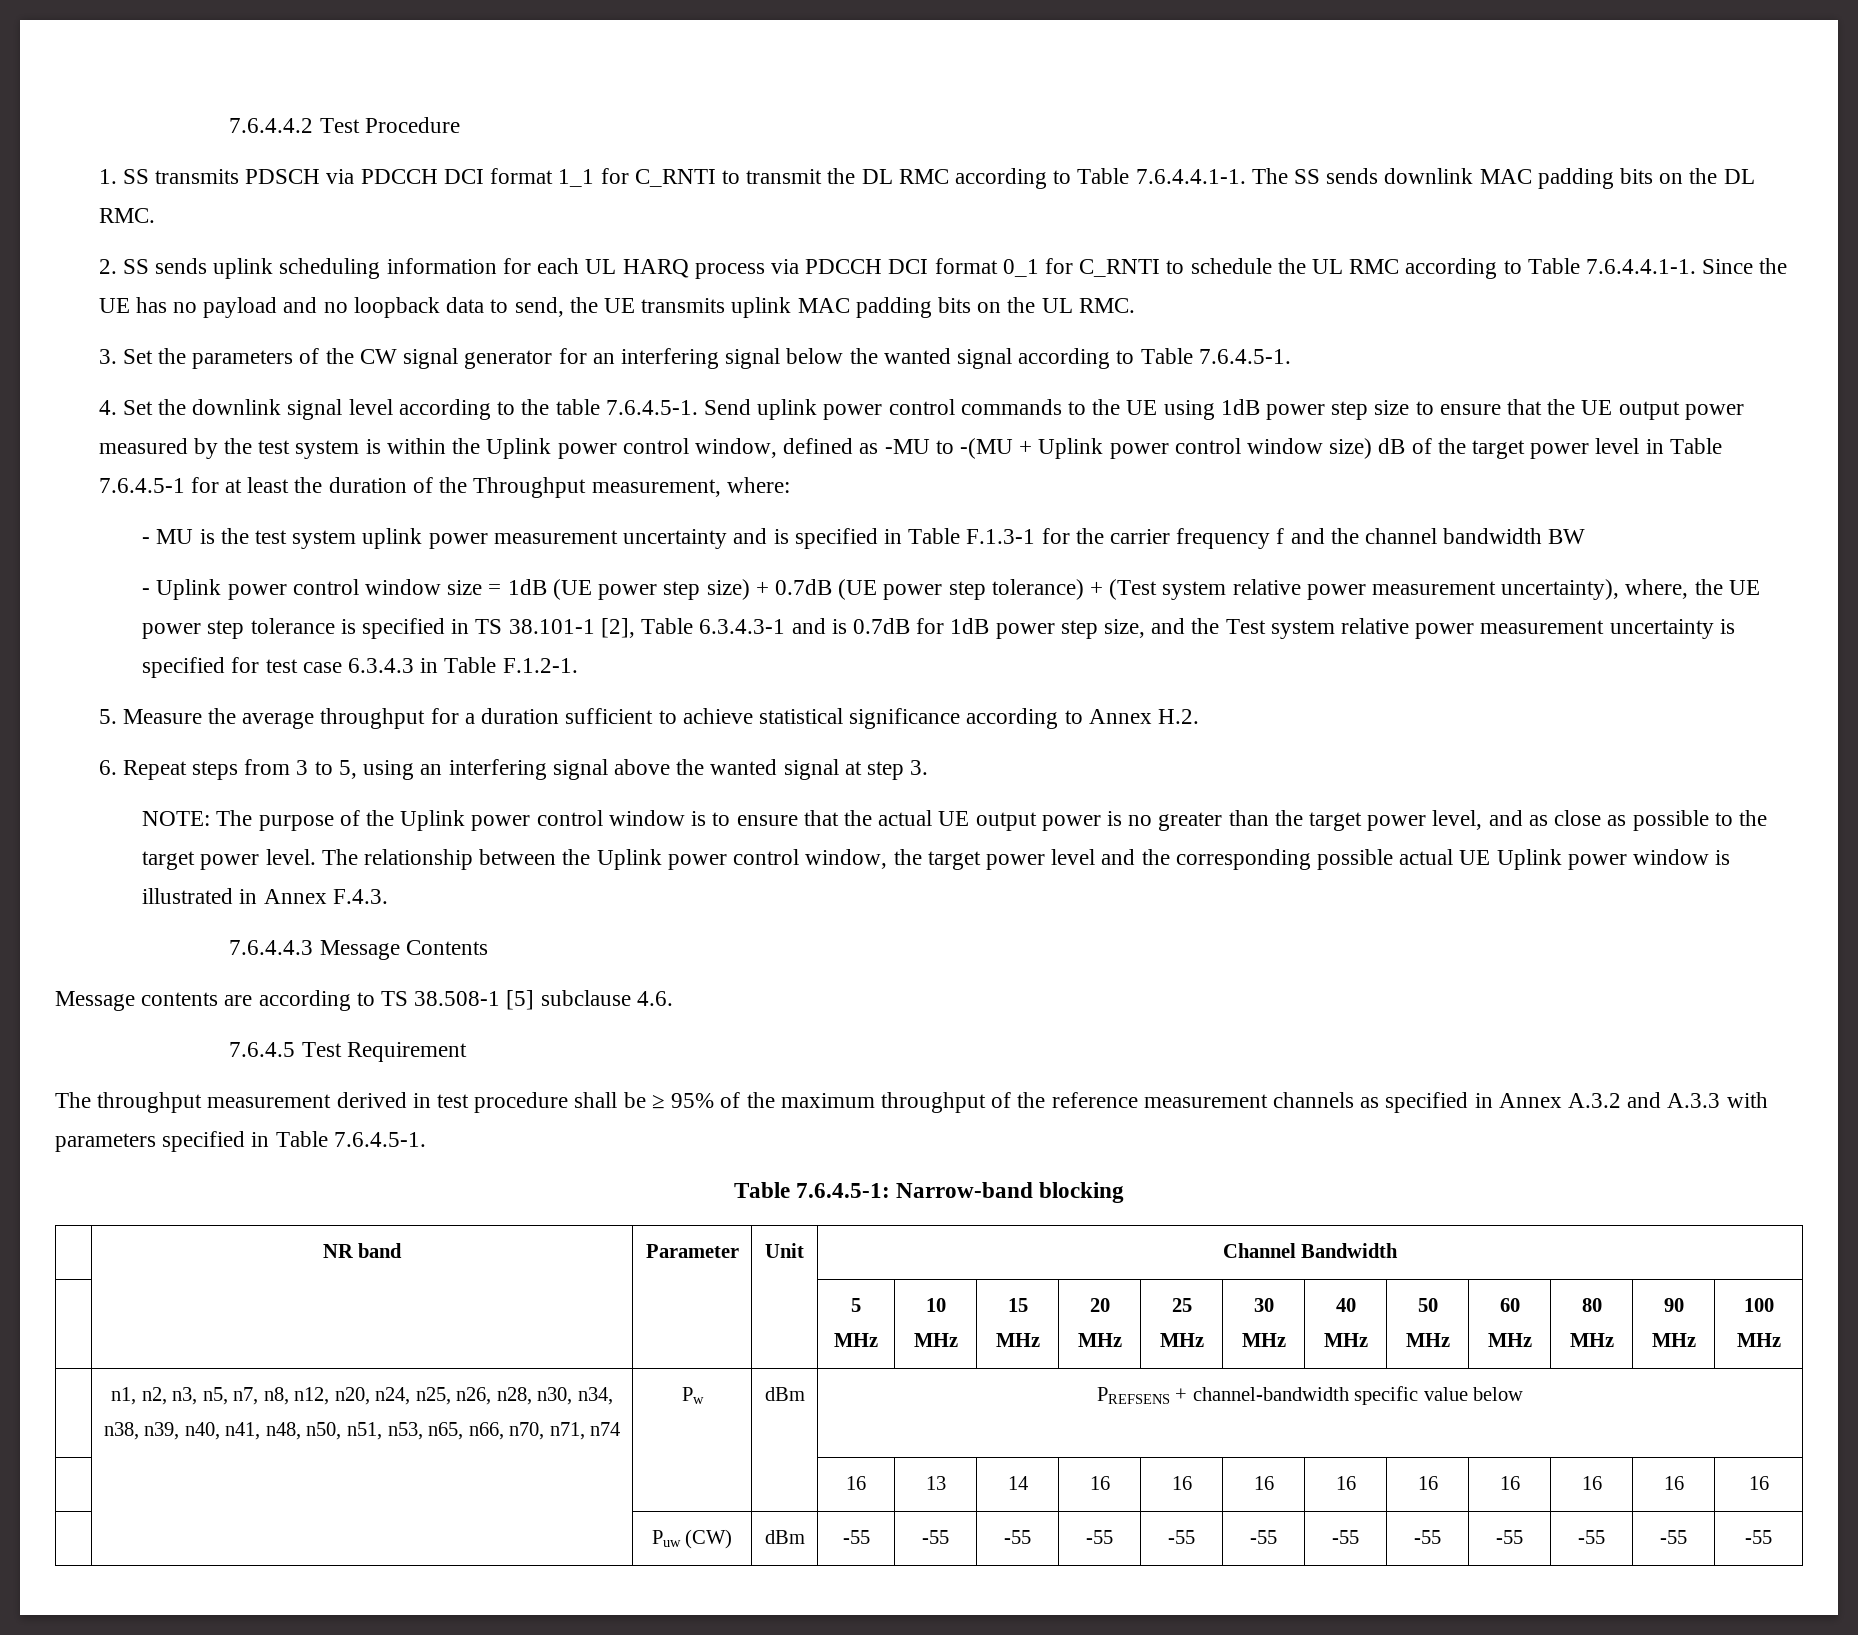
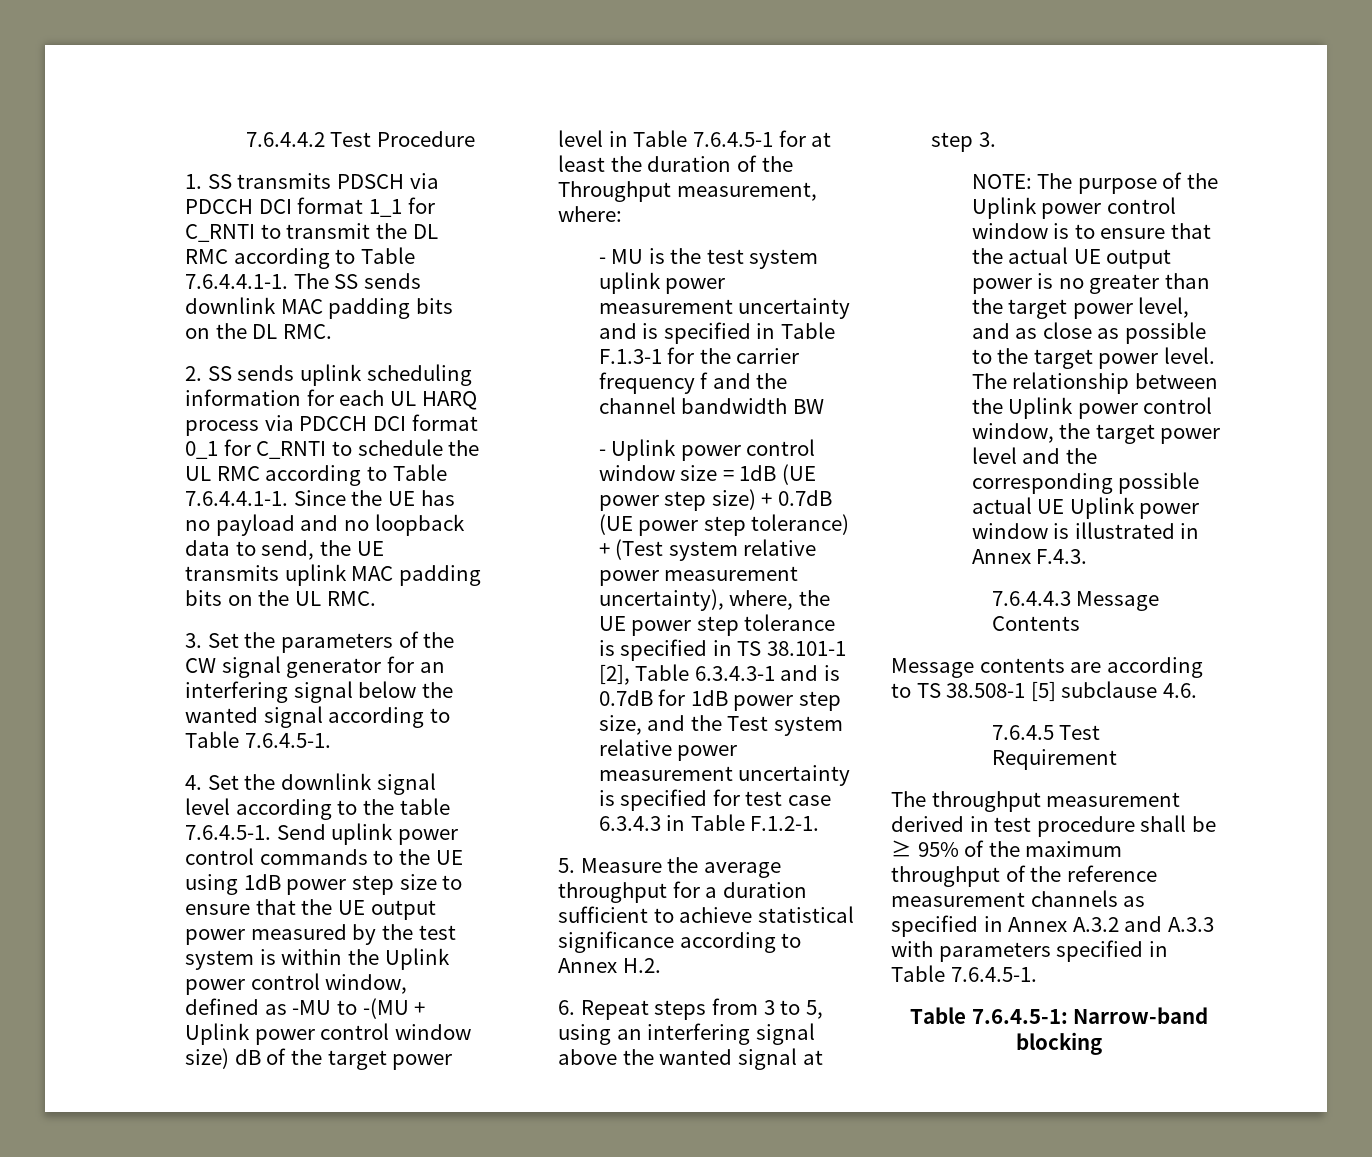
- | NR band | Parameter | Unit | Channel Bandwidth
- | | | | 5 MHz | 10 MHz | 15 MHz | 20 MHz | 25 MHz | 30 MHz | 40 MHz | 50 MHz | 60 MHz | 80 MHz | 90 MHz | 100 MHz
- | n1, n2, n3, n5, n7, n8, n12, n20, n24, n25, n26, n28, n30, n34, n38, n39, n40, n41, n48, n50, n51, n53, n65, n66, n70, n71, n74 | Pw | dBm | PREFSENS + channel-bandwidth specific value below
- | | | | 16 | 13 | 14 | 16 | 16 | 16 | 16 | 16 | 16 | 16 | 16 | 16
- | | Puw (CW) | dBm | -55 | -55 | -55 | -55 | -55 | -55 | -55 | -55 | -55 | -55 | -55 | -55

